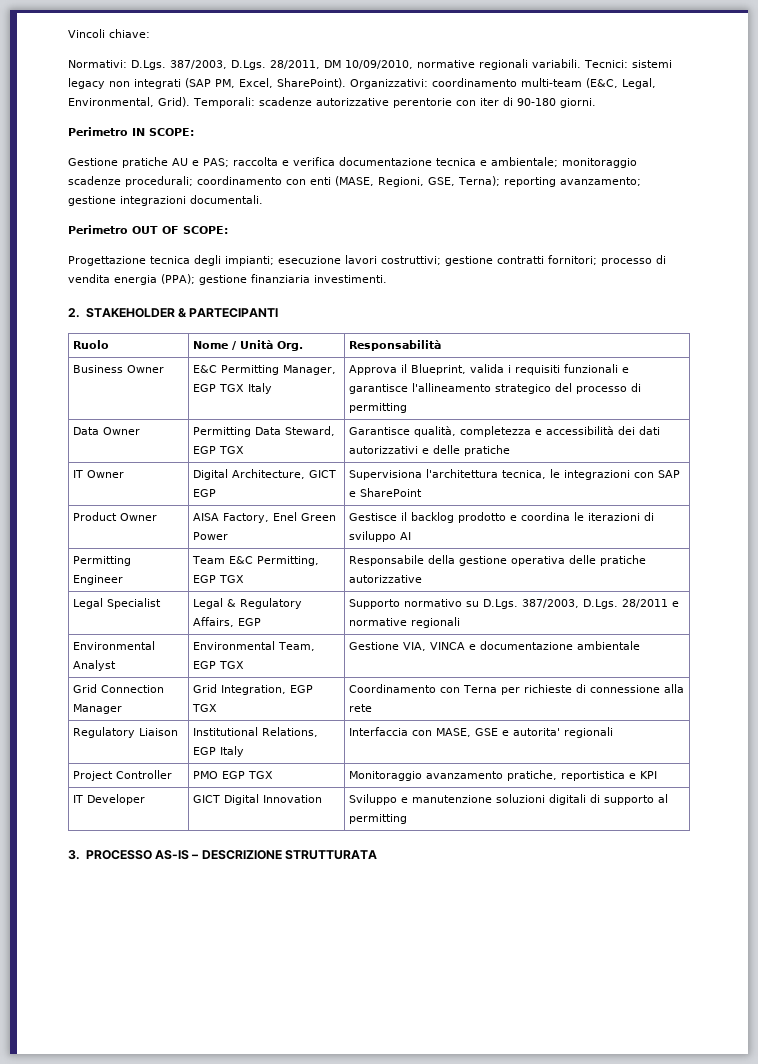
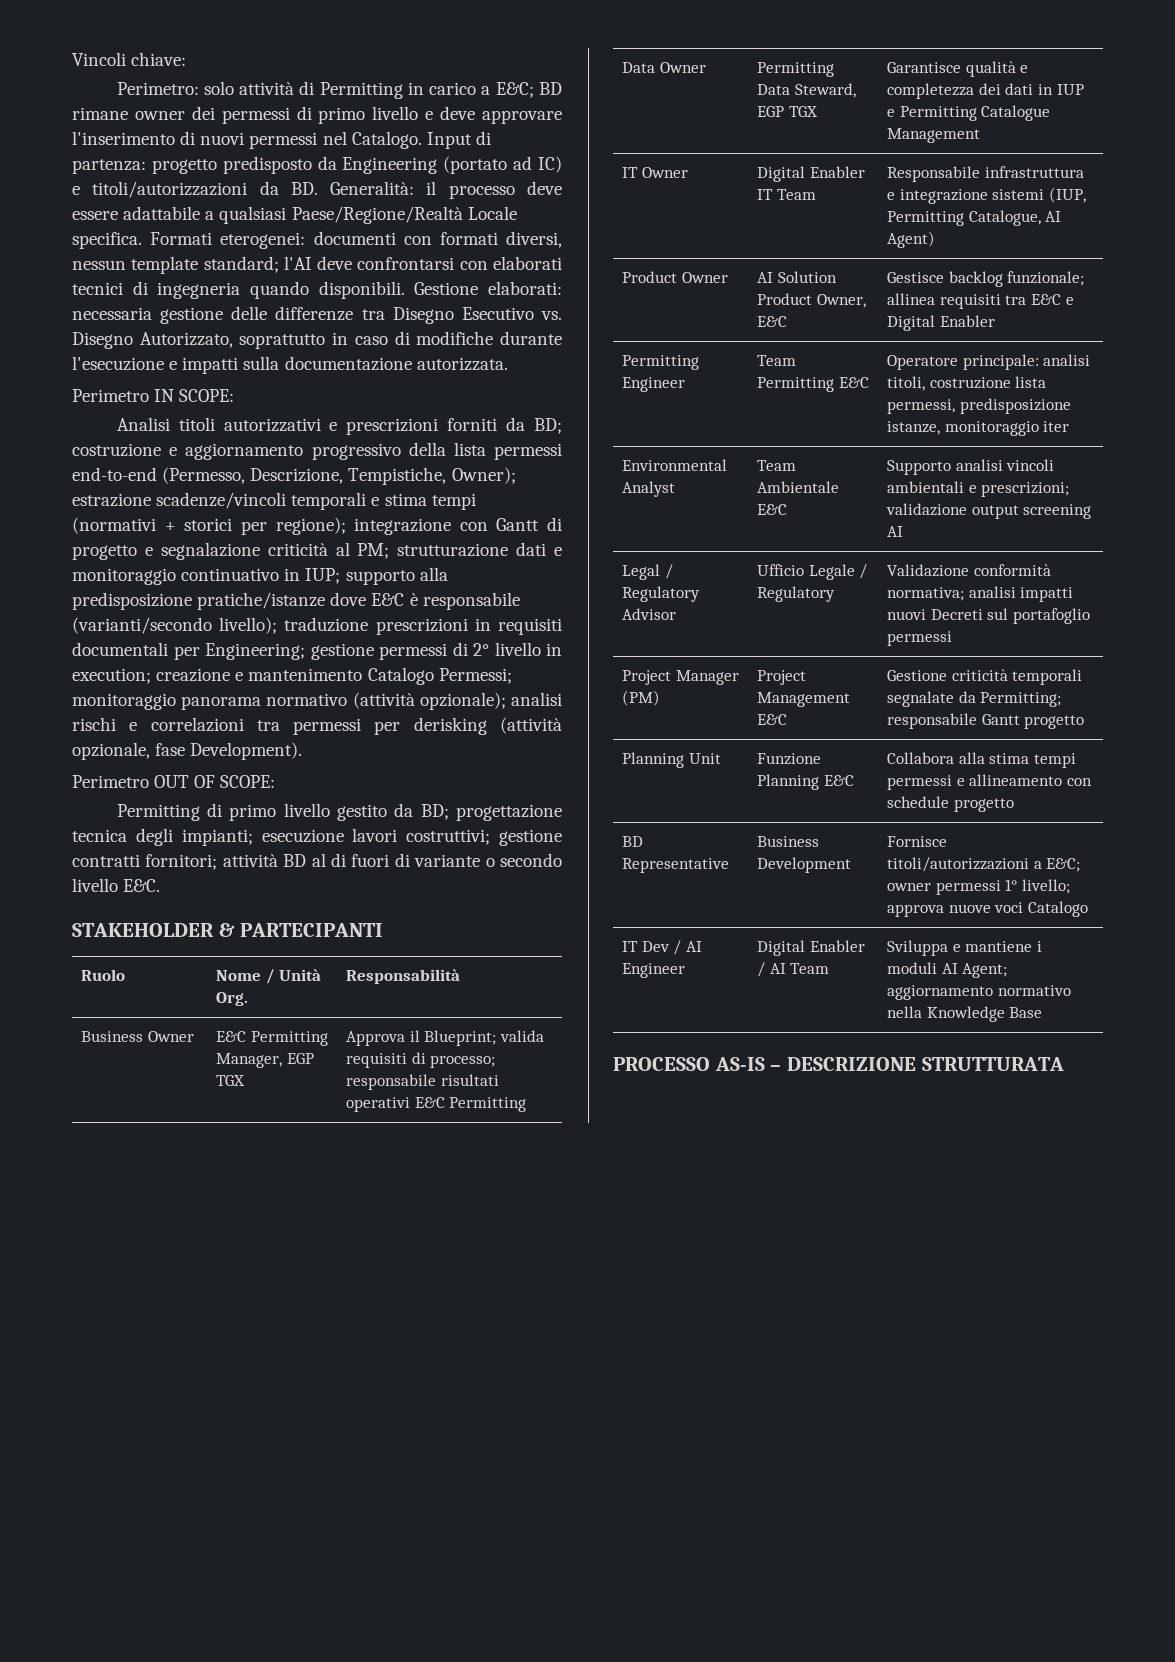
- Normativi: D.Lgs. 387/2003, D.Lgs. 28/2011, DM 10/09/2010, normative regionali variabili. Tecnici: sistemi legacy non integrati (SAP PM, Excel, SharePoint). Organizzativi: coordinamento multi-team (E&C, Legal, Environmental, Grid). Temporali: scadenze autorizzative perentorie con iter di 90-180 giorni.
+ Perimetro: solo attività di Permitting in carico a E&C; BD rimane owner dei permessi di primo livello e deve approvare l'inserimento di nuovi permessi nel Catalogo. Input di partenza: progetto predisposto da Engineering (portato ad IC) e titoli/autorizzazioni da BD. Generalità: il processo deve essere adattabile a qualsiasi Paese/Regione/Realtà Locale specifica. Formati eterogenei: documenti con formati diversi, nessun template standard; l'AI deve confrontarsi con elaborati tecnici di ingegneria quando disponibili. Gestione elaborati: necessaria gestione delle differenze tra Disegno Esecutivo vs. Disegno Autorizzato, soprattutto in caso di modifiche durante l'esecuzione e impatti sulla documentazione autorizzata.
  Perimetro IN SCOPE:
- Gestione pratiche AU e PAS; raccolta e verifica documentazione tecnica e ambientale; monitoraggio scadenze procedurali; coordinamento con enti (MASE, Regioni, GSE, Terna); reporting avanzamento; gestione integrazioni documentali.
+ Analisi titoli autorizzativi e prescrizioni forniti da BD; costruzione e aggiornamento progressivo della lista permessi end-to-end (Permesso, Descrizione, Tempistiche, Owner); estrazione scadenze/vincoli temporali e stima tempi (normativi + storici per regione); integrazione con Gantt di progetto e segnalazione criticità al PM; strutturazione dati e monitoraggio continuativo in IUP; supporto alla predisposizione pratiche/istanze dove E&C è responsabile (varianti/secondo livello); traduzione prescrizioni in requisiti documentali per Engineering; gestione permessi di 2° livello in execution; creazione e mantenimento Catalogo Permessi; monitoraggio panorama normativo (attività opzionale); analisi rischi e correlazioni tra permessi per derisking (attività opzionale, fase Development).
  Perimetro OUT OF SCOPE:
- Progettazione tecnica degli impianti; esecuzione lavori costruttivi; gestione contratti fornitori; processo di vendita energia (PPA); gestione finanziaria investimenti.
- 2. STAKEHOLDER & PARTECIPANTI
+ Permitting di primo livello gestito da BD; progettazione tecnica degli impianti; esecuzione lavori costruttivi; gestione contratti fornitori; attività BD al di fuori di variante o secondo livello E&C.
+ STAKEHOLDER & PARTECIPANTI
- Business Owner | E&C Permitting Manager, EGP TGX Italy | Approva il Blueprint, valida i requisiti funzionali e garantisce l'allineamento strategico del processo di permitting
+ Business Owner | E&C Permitting Manager, EGP TGX | Approva il Blueprint; valida requisiti di processo; responsabile risultati operativi E&C Permitting
- Data Owner | Permitting Data Steward, EGP TGX | Garantisce qualità, completezza e accessibilità dei dati autorizzativi e delle pratiche
- IT Owner | Digital Architecture, GICT EGP | Supervisiona l'architettura tecnica, le integrazioni con SAP e SharePoint
- Product Owner | AISA Factory, Enel Green Power | Gestisce il backlog prodotto e coordina le iterazioni di sviluppo AI
+ Data Owner | Permitting Data Steward, EGP TGX | Garantisce qualità e completezza dei dati in IUP e Permitting Catalogue Management
+ IT Owner | Digital Enabler IT Team | Responsabile infrastruttura e integrazione sistemi (IUP, Permitting Catalogue, AI Agent)
+ Product Owner | AI Solution Product Owner, E&C | Gestisce backlog funzionale; allinea requisiti tra E&C e Digital Enabler
- Permitting Engineer | Team E&C Permitting, EGP TGX | Responsabile della gestione operativa delle pratiche autorizzative
- Legal Specialist | Legal & Regulatory Affairs, EGP | Supporto normativo su D.Lgs. 387/2003, D.Lgs. 28/2011 e normative regionali
- Environmental Analyst | Environmental Team, EGP TGX | Gestione VIA, VINCA e documentazione ambientale
- Grid Connection Manager | Grid Integration, EGP TGX | Coordinamento con Terna per richieste di connessione alla rete
- Regulatory Liaison | Institutional Relations, EGP Italy | Interfaccia con MASE, GSE e autorita' regionali
- Project Controller | PMO EGP TGX | Monitoraggio avanzamento pratiche, reportistica e KPI
- IT Developer | GICT Digital Innovation | Sviluppo e manutenzione soluzioni digitali di supporto al permitting
- 3. PROCESSO AS-IS – DESCRIZIONE STRUTTURATA
+ Permitting Engineer | Team Permitting E&C | Operatore principale: analisi titoli, costruzione lista permessi, predisposizione istanze, monitoraggio iter
+ Environmental Analyst | Team Ambientale E&C | Supporto analisi vincoli ambientali e prescrizioni; validazione output screening AI
+ Legal / Regulatory Advisor | Ufficio Legale / Regulatory | Validazione conformità normativa; analisi impatti nuovi Decreti sul portafoglio permessi
+ Project Manager (PM) | Project Management E&C | Gestione criticità temporali segnalate da Permitting; responsabile Gantt progetto
+ Planning Unit | Funzione Planning E&C | Collabora alla stima tempi permessi e allineamento con schedule progetto
+ BD Representative | Business Development | Fornisce titoli/autorizzazioni a E&C; owner permessi 1° livello; approva nuove voci Catalogo
+ IT Dev / AI Engineer | Digital Enabler / AI Team | Sviluppa e mantiene i moduli AI Agent; aggiornamento normativo nella Knowledge Base
+ PROCESSO AS-IS – DESCRIZIONE STRUTTURATA

